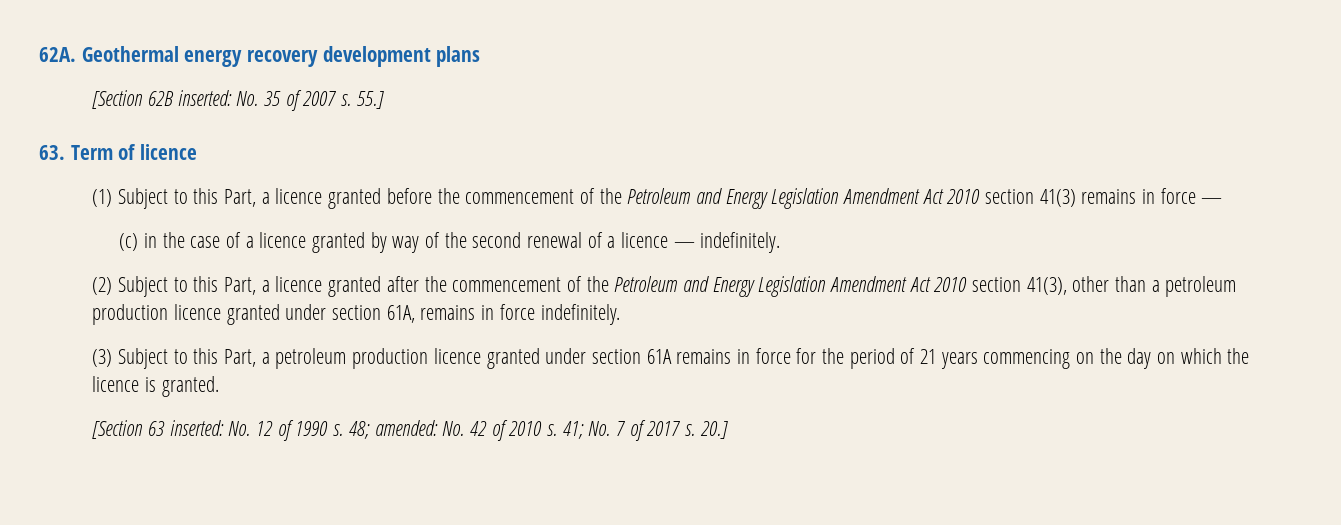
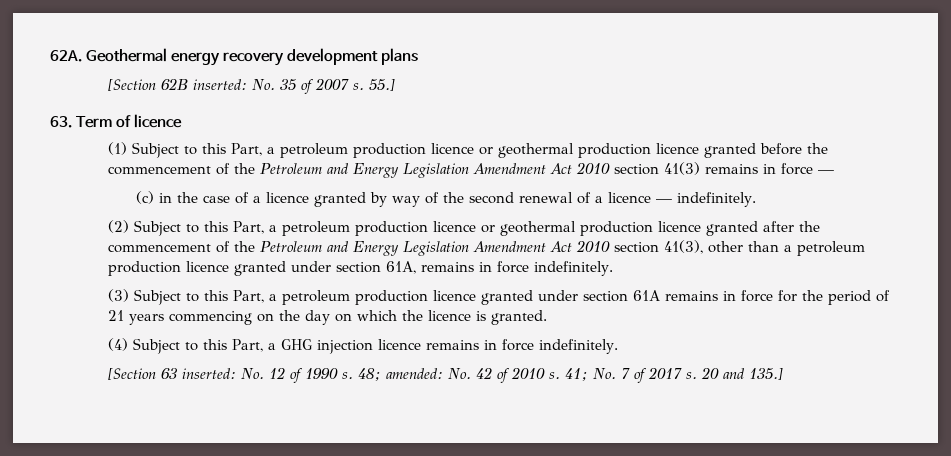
- (1) Subject to this Part, a licence granted before the commencement of the Petroleum and Energy Legislation Amendment Act 2010 section 41(3) remains in force —
+ (1) Subject to this Part, a petroleum production licence or geothermal production licence granted before the commencement of the Petroleum and Energy Legislation Amendment Act 2010 section 41(3) remains in force —
- (2) Subject to this Part, a licence granted after the commencement of the Petroleum and Energy Legislation Amendment Act 2010 section 41(3), other than a petroleum production licence granted under section 61A, remains in force indefinitely.
+ (2) Subject to this Part, a petroleum production licence or geothermal production licence granted after the commencement of the Petroleum and Energy Legislation Amendment Act 2010 section 41(3), other than a petroleum production licence granted under section 61A, remains in force indefinitely.
+ (4) Subject to this Part, a GHG injection licence remains in force indefinitely.
- 20.]
+ 20 and 135.]

